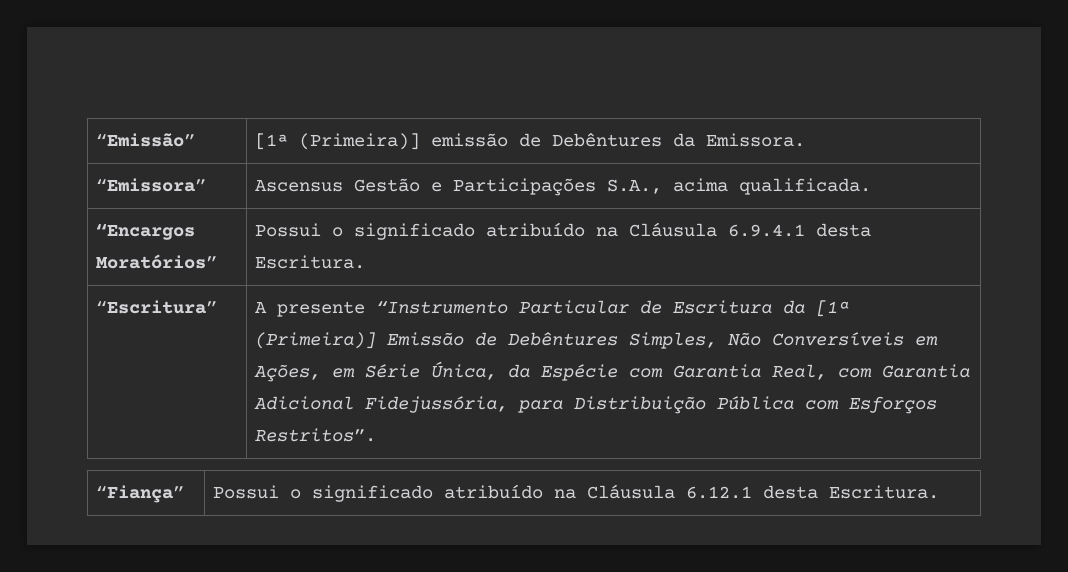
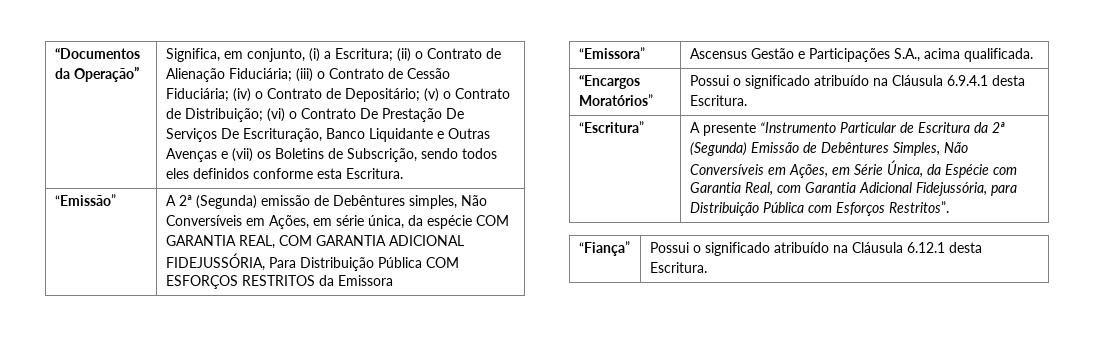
- “Emissão” | [1ª (Primeira)] emissão de Debêntures da Emissora.
+ “Documentos da Operação” | Significa, em conjunto, (i) a Escritura; (ii) o Contrato de Alienação Fiduciária; (iii) o Contrato de Cessão Fiduciária; (iv) o Contrato de Depositário; (v) o Contrato de Distribuição; (vi) o Contrato De Prestação De Serviços De Escrituração, Banco Liquidante e Outras Avenças e (vii) os Boletins de Subscrição, sendo todos eles definidos conforme esta Escritura.
+ “Emissão” | A 2ª (Segunda) emissão de Debêntures simples, Não Conversíveis em Ações, em série única, da espécie COM GARANTIA REAL, COM GARANTIA ADICIONAL FIDEJUSSÓRIA, Para Distribuição Pública COM ESFORÇOS RESTRITOS da Emissora
- “Escritura” | A presente “Instrumento Particular de Escritura da [1ª (Primeira)] Emissão de Debêntures Simples, Não Conversíveis em Ações, em Série Única, da Espécie com Garantia Real, com Garantia Adicional Fidejussória, para Distribuição Pública com Esforços Restritos”.
+ “Escritura” | A presente “Instrumento Particular de Escritura da 2ª (Segunda) Emissão de Debêntures Simples, Não Conversíveis em Ações, em Série Única, da Espécie com Garantia Real, com Garantia Adicional Fidejussória, para Distribuição Pública com Esforços Restritos”.

